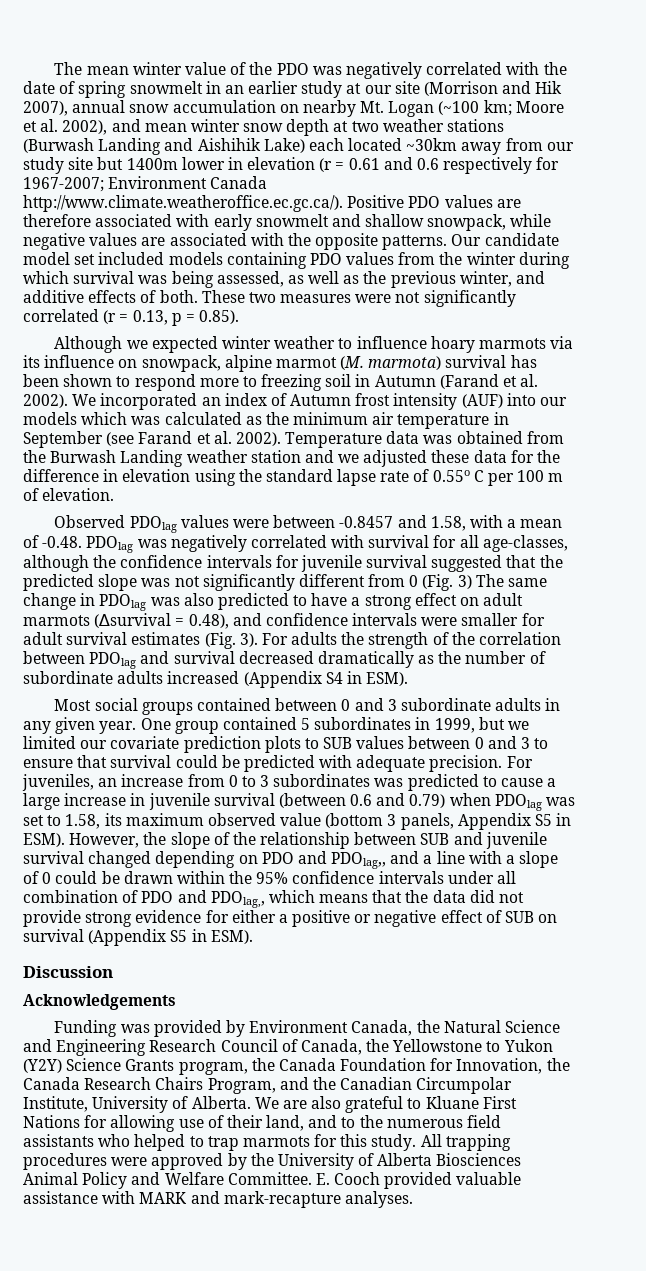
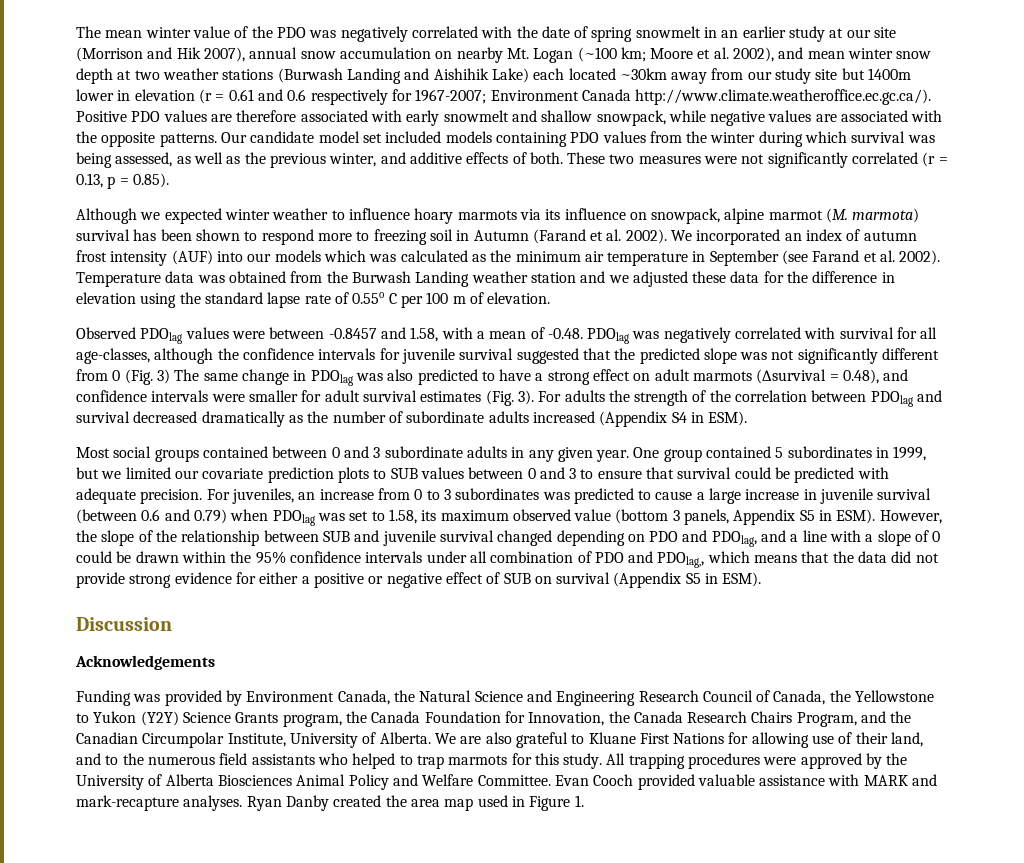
- We incorporated an index of Autumn frost intensity (AUF) into our models which was calculated as the minimum air temperature in September (see Farand et al. 2002).
+ We incorporated an index of autumn frost intensity (AUF) into our models which was calculated as the minimum air temperature in September (see Farand et al. 2002).
- However, the slope of the relationship between SUB and juvenile survival changed depending on PDO and PDOlag,, and a line with a slope of 0 could be drawn within the 95% confidence intervals under all combination of PDO and PDOlag,, which means that the data did not provide strong evidence for either a positive or negative effect of SUB on survival (Appendix S5 in ESM).
+ However, the slope of the relationship between SUB and juvenile survival changed depending on PDO and PDOlag, and a line with a slope of 0 could be drawn within the 95% confidence intervals under all combination of PDO and PDOlag,, which means that the data did not provide strong evidence for either a positive or negative effect of SUB on survival (Appendix S5 in ESM).
- E. Cooch provided valuable assistance with MARK and mark-recapture analyses.
+ Evan Cooch provided valuable assistance with MARK and mark-recapture analyses.
+ Ryan Danby created the area map used in Figure 1.

